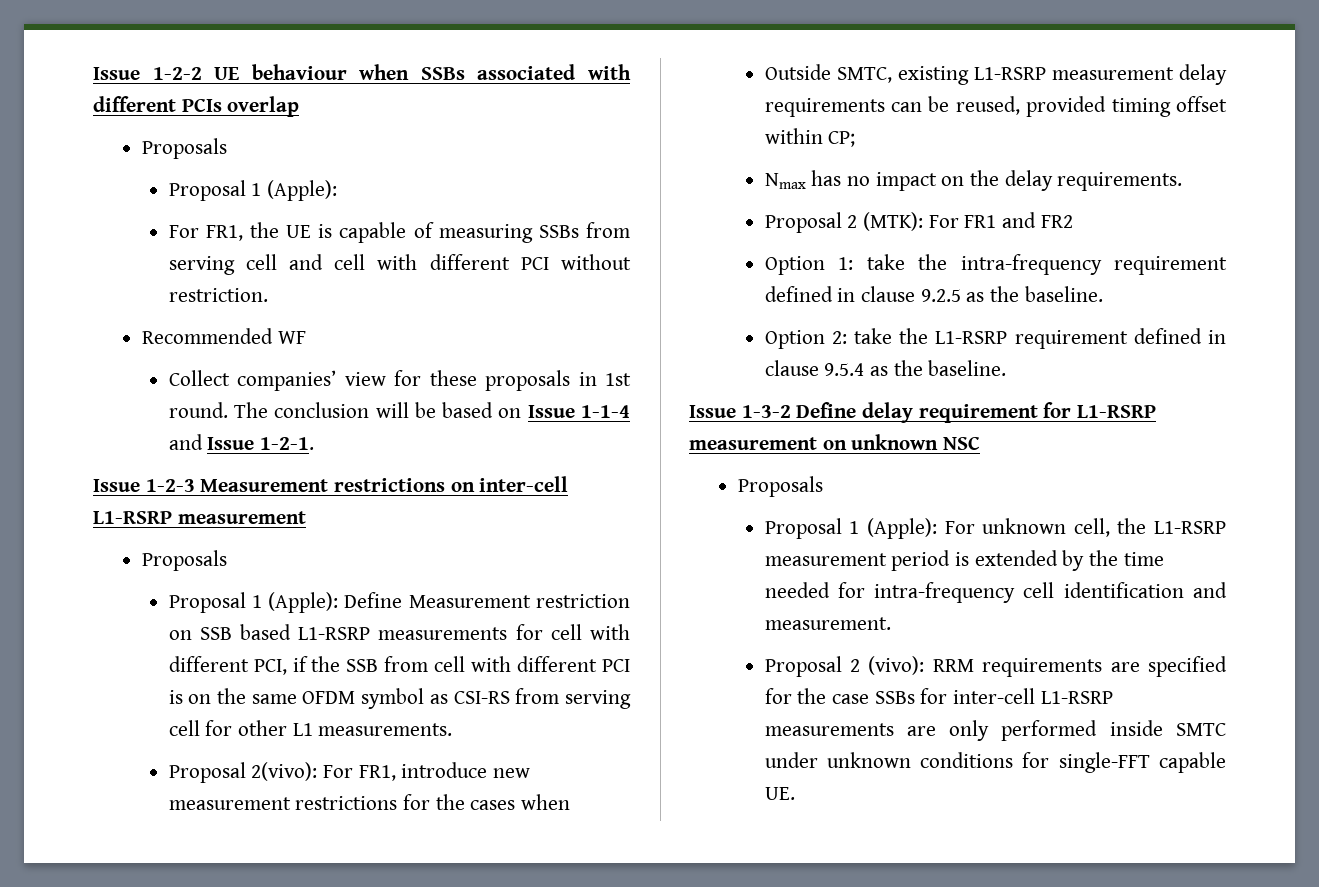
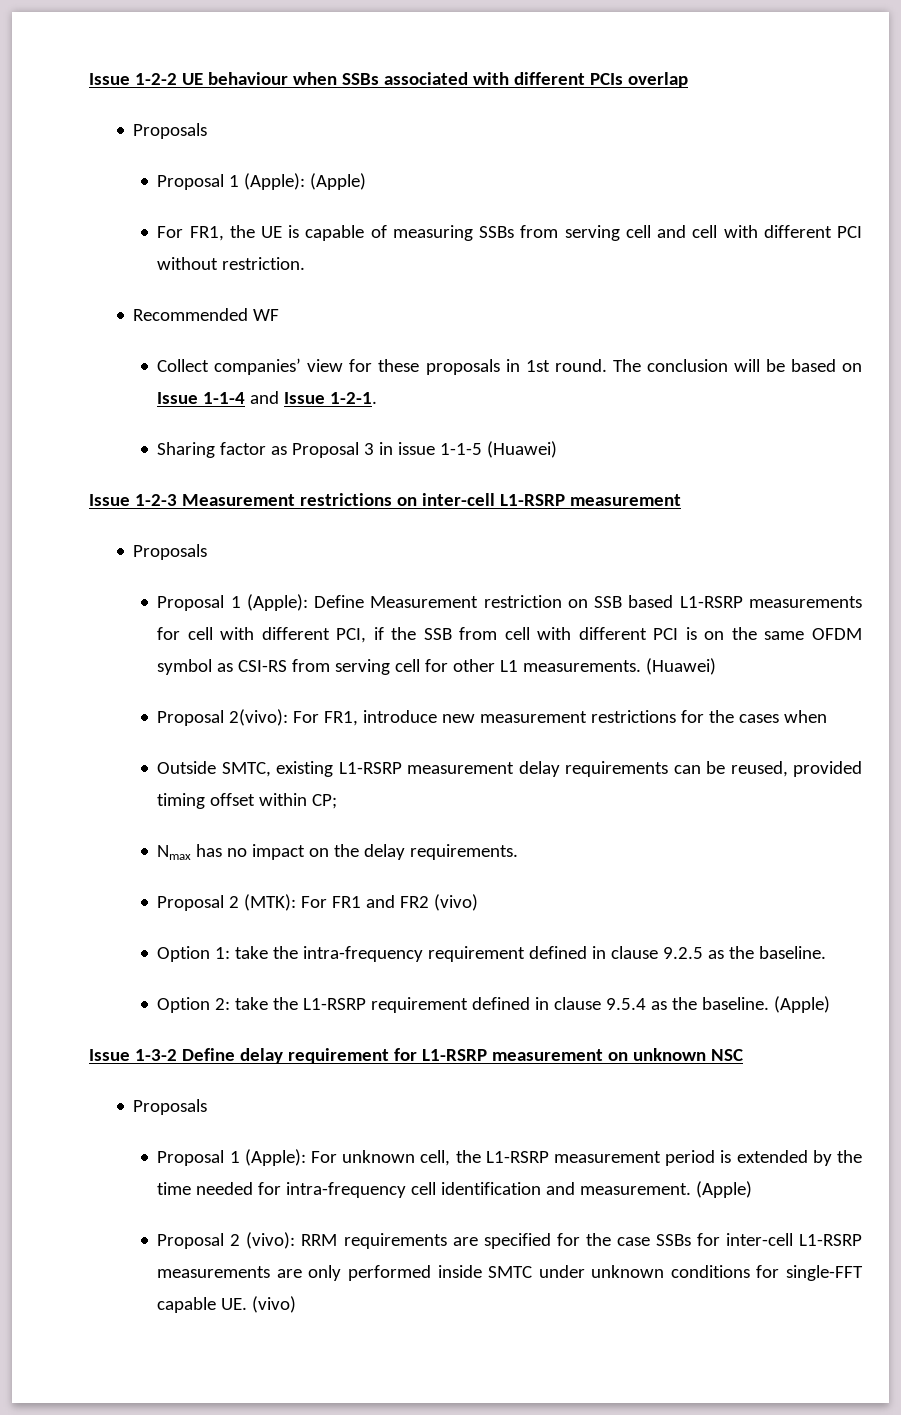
  Issue 1-2-2 UE behaviour when SSBs associated with different PCIs overlap
  Proposals
- Proposal 1 (Apple):
+ Proposal 1 (Apple): (Apple)
+ Sharing factor as Proposal 3 in issue 1-1-5 (Huawei)
- Proposal 1 (Apple): Define Measurement restriction on SSB based L1-RSRP measurements for cell with different PCI, if the SSB from cell with different PCI is on the same OFDM symbol as CSI-RS from serving cell for other L1 measurements.
+ Proposal 1 (Apple): Define Measurement restriction on SSB based L1-RSRP measurements for cell with different PCI, if the SSB from cell with different PCI is on the same OFDM symbol as CSI-RS from serving cell for other L1 measurements. (Huawei)
- Proposal 2 (MTK): For FR1 and FR2
+ Proposal 2 (MTK): For FR1 and FR2 (vivo)
- Option 2: take the L1-RSRP requirement defined in clause 9.5.4 as the baseline.
+ Option 2: take the L1-RSRP requirement defined in clause 9.5.4 as the baseline. (Apple)
- Proposal 1 (Apple): For unknown cell, the L1-RSRP measurement period is extended by the time needed for intra-frequency cell identification and measurement.
+ Proposal 1 (Apple): For unknown cell, the L1-RSRP measurement period is extended by the time needed for intra-frequency cell identification and measurement. (Apple)
- Proposal 2 (vivo): RRM requirements are specified for the case SSBs for inter-cell L1-RSRP measurements are only performed inside SMTC under unknown conditions for single-FFT capable UE.
+ Proposal 2 (vivo): RRM requirements are specified for the case SSBs for inter-cell L1-RSRP measurements are only performed inside SMTC under unknown conditions for single-FFT capable UE. (vivo)

